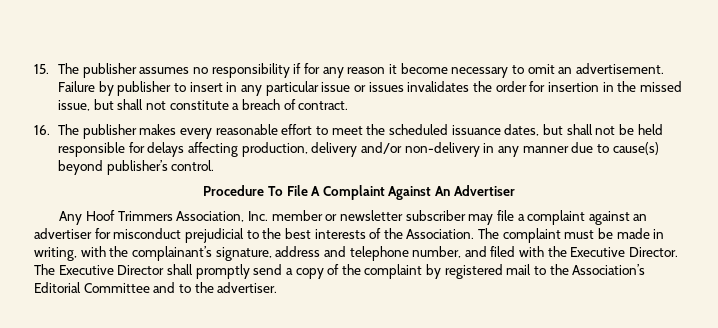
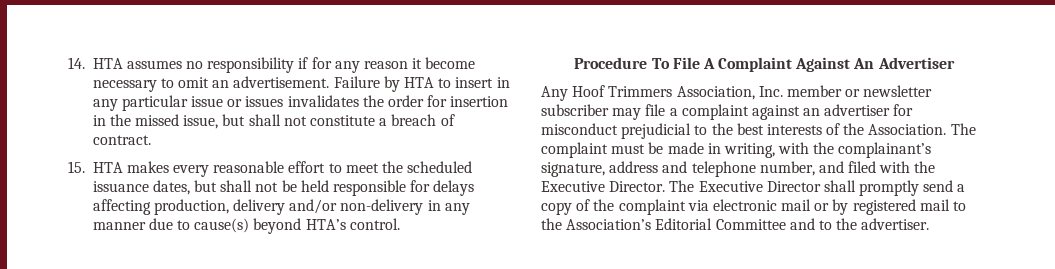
- 15. The publisher assumes no responsibility if for any reason it become necessary to omit an advertisement.
+ 14. HTA assumes no responsibility if for any reason it become necessary to omit an advertisement.
- Failure by publisher to insert in any particular issue or issues invalidates the order for insertion in the missed issue, but shall not constitute a breach of contract.
+ Failure by HTA to insert in any particular issue or issues invalidates the order for insertion in the missed issue, but shall not constitute a breach of contract.
- 16. The publisher makes every reasonable effort to meet the scheduled issuance dates, but shall not be held responsible for delays affecting production, delivery and/or non-delivery in any manner due to cause(s) beyond publisher’s control.
+ 15. HTA makes every reasonable effort to meet the scheduled issuance dates, but shall not be held responsible for delays affecting production, delivery and/or non-delivery in any manner due to cause(s) beyond HTA’s control.
- The Executive Director shall promptly send a copy of the complaint by registered mail to the Association’s Editorial Committee and to the advertiser.
+ The Executive Director shall promptly send a copy of the complaint via electronic mail or by registered mail to the Association’s Editorial Committee and to the advertiser.

